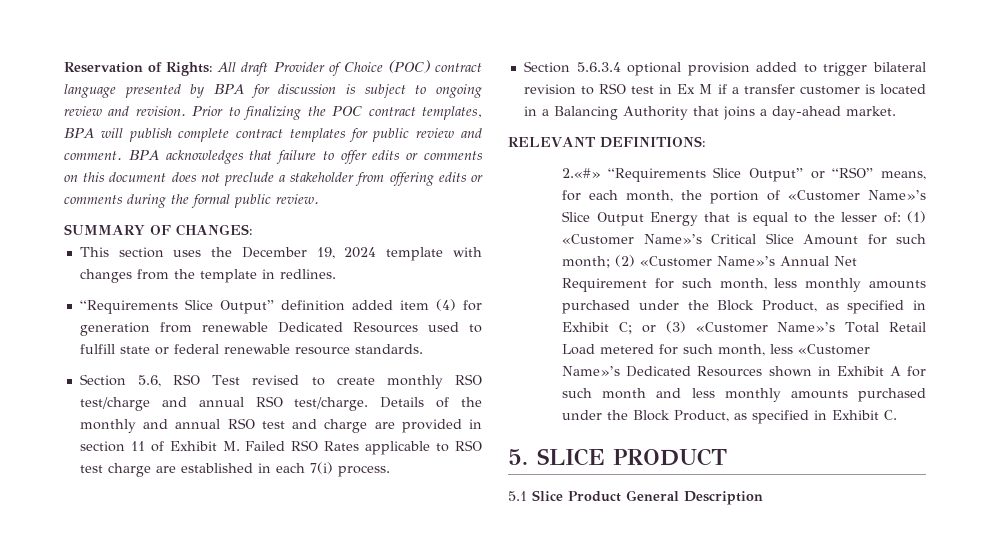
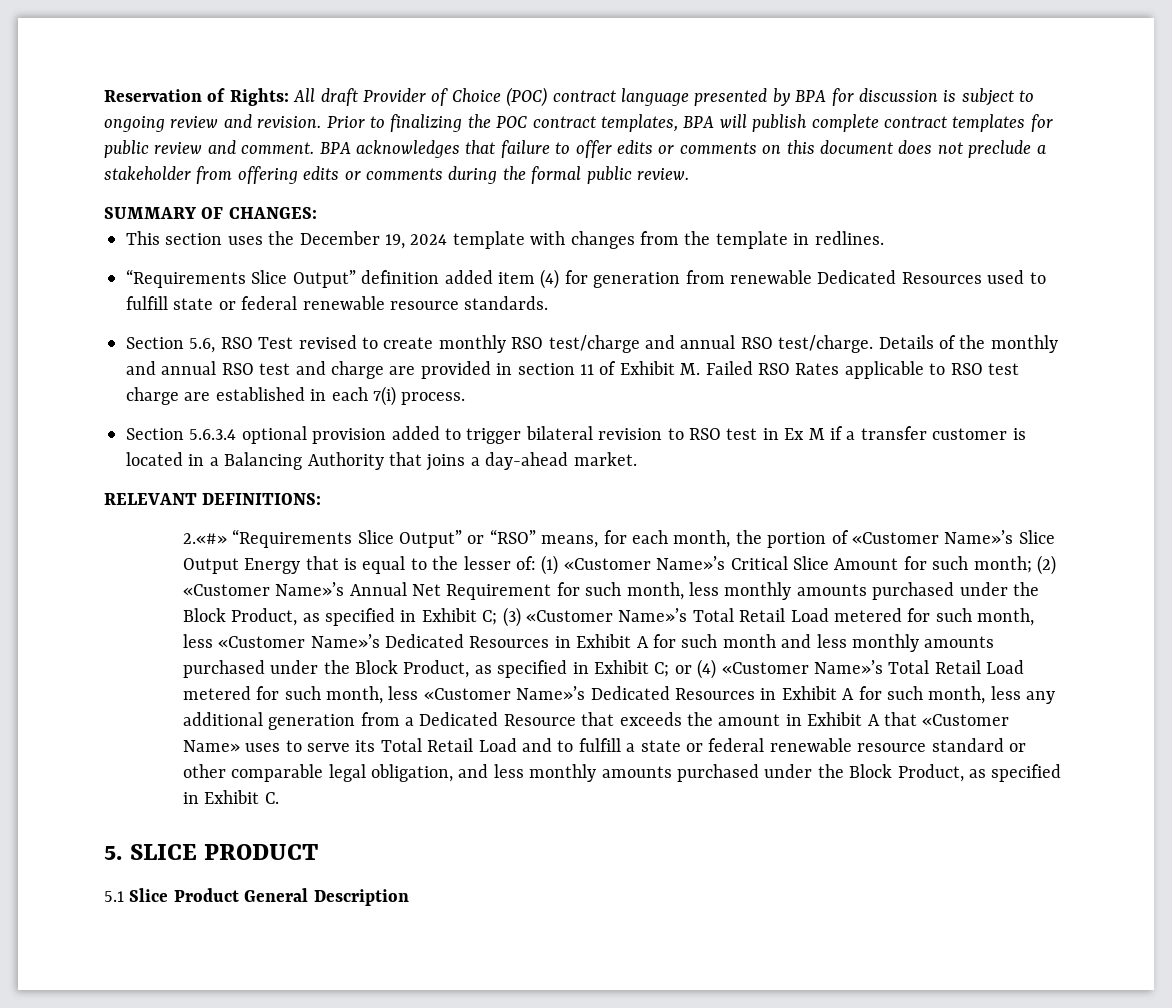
- or (3) «Customer Name»’s Total Retail Load metered for such month, less «Customer Name»’s Dedicated Resources shown in Exhibit A for such month and less monthly amounts purchased under the Block Product, as specified in Exhibit C.
+ (3) «Customer Name»’s Total Retail Load metered for such month, less «Customer Name»’s Dedicated Resources in Exhibit A for such month and less monthly amounts purchased under the Block Product, as specified in Exhibit C; or (4) «Customer Name»’s Total Retail Load metered for such month, less «Customer Name»’s Dedicated Resources in Exhibit A for such month, less any additional generation from a Dedicated Resource that exceeds the amount in Exhibit A that «Customer Name» uses to serve its Total Retail Load and to fulfill a state or federal renewable resource standard or other comparable legal obligation, and less monthly amounts purchased under the Block Product, as specified in Exhibit C.

